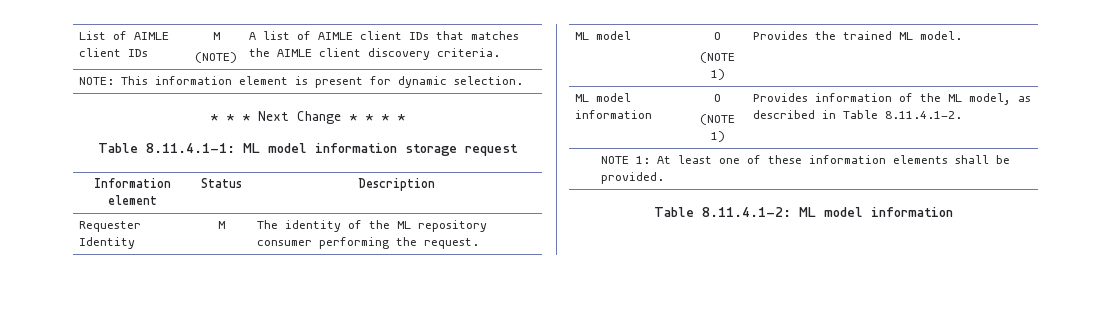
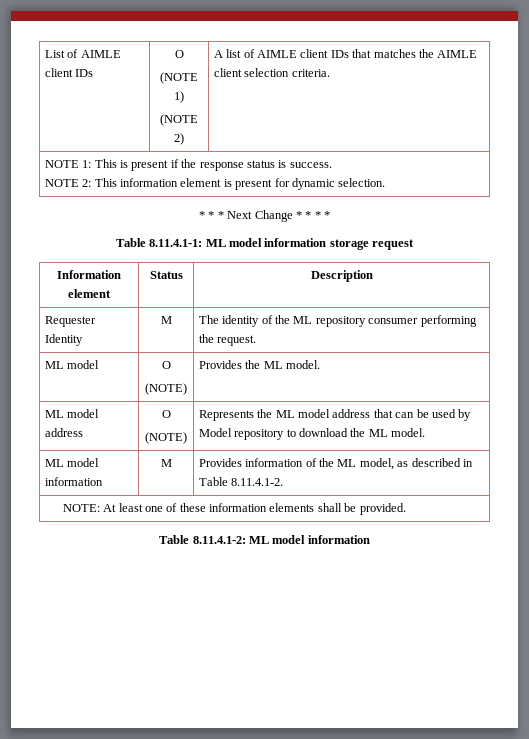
- List of AIMLE client IDs | M
- (NOTE) | A list of AIMLE client IDs that matches the AIMLE client discovery criteria.
+ List of AIMLE client IDs | O
+ (NOTE 1)
+ (NOTE 2) | A list of AIMLE client IDs that matches the AIMLE client selection criteria.
- NOTE: This information element is present for dynamic selection.
+ NOTE 1: This is present if the response status is success.
+ NOTE 2: This information element is present for dynamic selection.
  ML model | O
- (NOTE 1) | Provides the trained ML model.
+ (NOTE) | Provides the ML model.
+ ML model address | O
+ (NOTE) | Represents the ML model address that can be used by Model repository to download the ML model.
- ML model information | O
- (NOTE 1) | Provides information of the ML model, as described in Table 8.11.4.1-2.
+ ML model information | M | Provides information of the ML model, as described in Table 8.11.4.1-2.
- NOTE 1: At least one of these information elements shall be provided.
+ NOTE: At least one of these information elements shall be provided.

